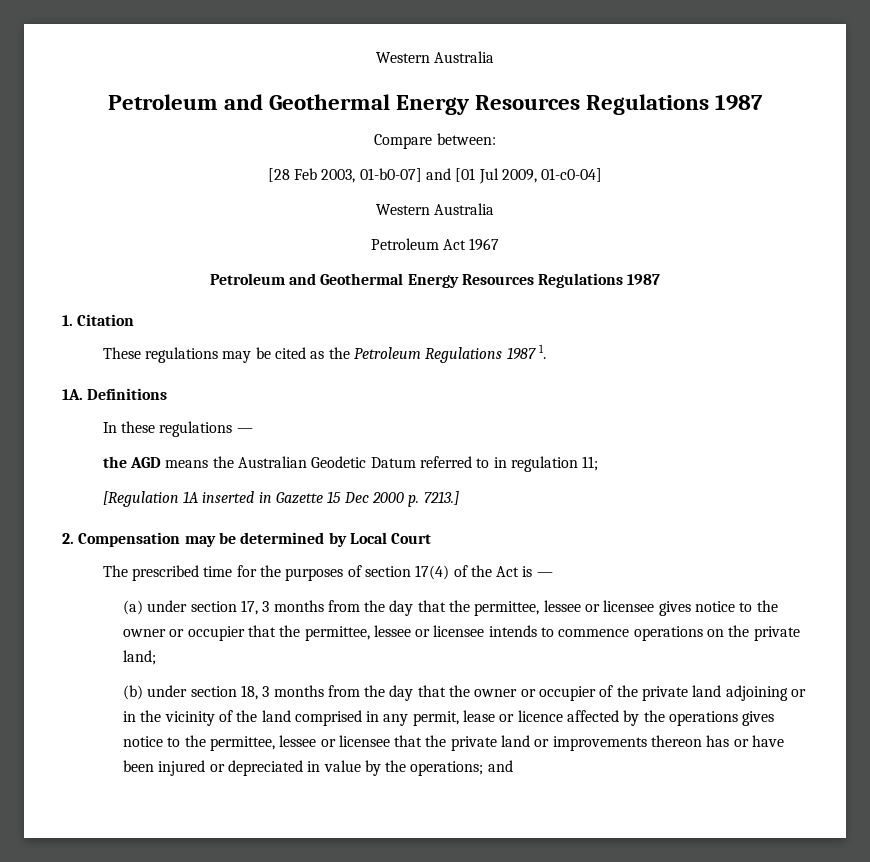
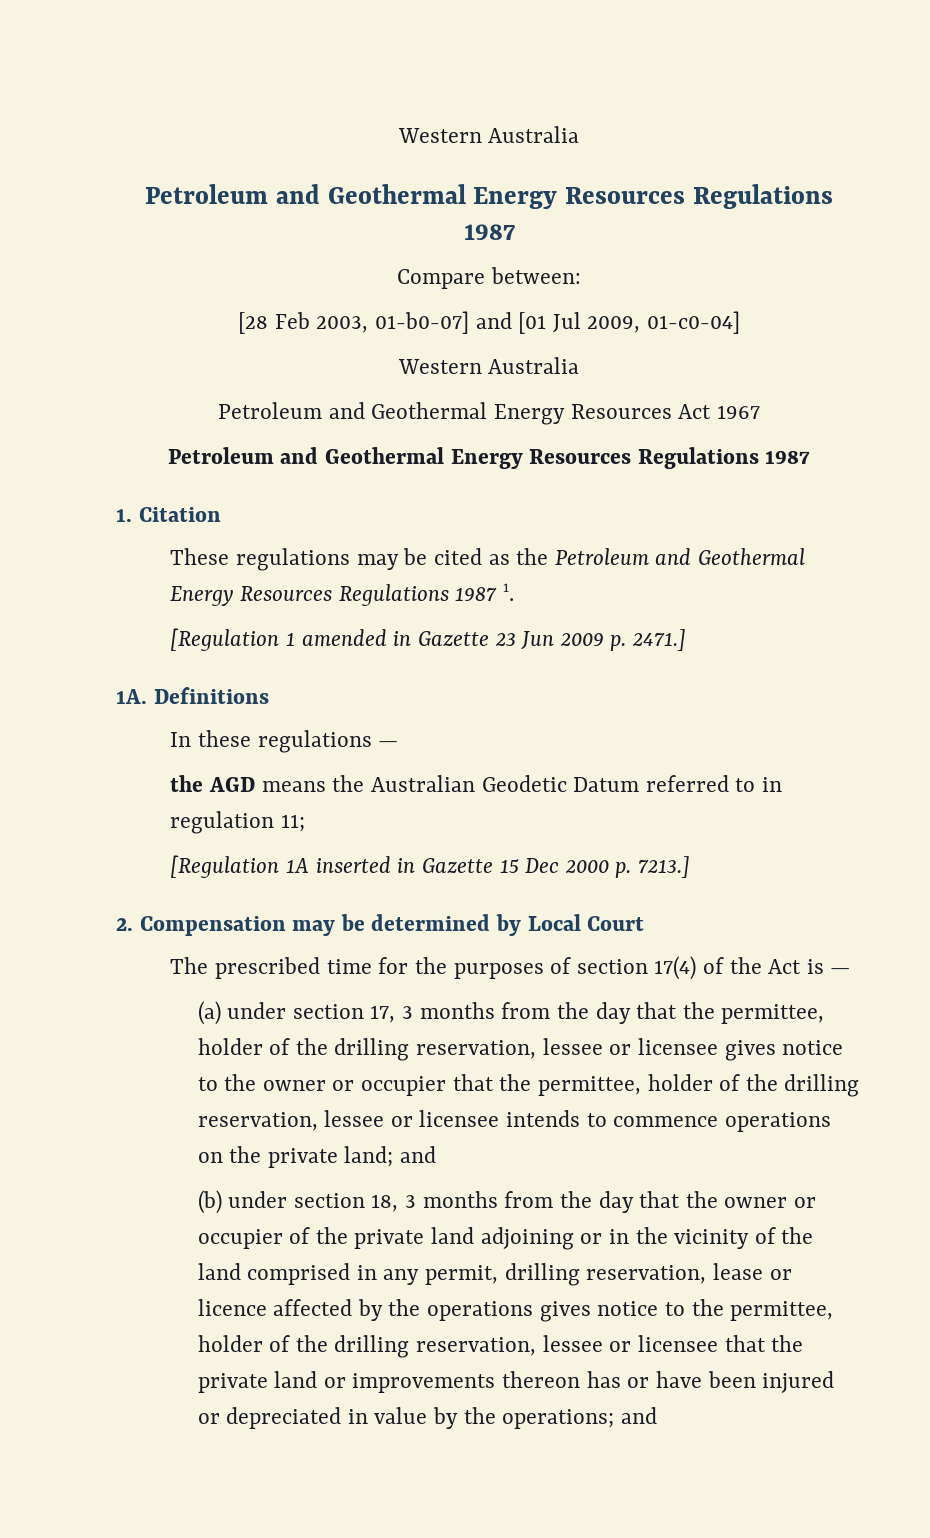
- Petroleum Act 1967
+ Petroleum and Geothermal Energy Resources Act 1967
- These regulations may be cited as the Petroleum Regulations 1987 1.
+ These regulations may be cited as the Petroleum and Geothermal Energy Resources Regulations 1987 1.
+ [Regulation 1 amended in Gazette 23 Jun 2009 p. 2471.]
- (a) under section 17, 3 months from the day that the permittee, lessee or licensee gives notice to the owner or occupier that the permittee, lessee or licensee intends to commence operations on the private land;
+ (a) under section 17, 3 months from the day that the permittee, holder of the drilling reservation, lessee or licensee gives notice to the owner or occupier that the permittee, holder of the drilling reservation, lessee or licensee intends to commence operations on the private land; and
- (b) under section 18, 3 months from the day that the owner or occupier of the private land adjoining or in the vicinity of the land comprised in any permit, lease or licence affected by the operations gives notice to the permittee, lessee or licensee that the private land or improvements thereon has or have been injured or depreciated in value by the operations;
+ (b) under section 18, 3 months from the day that the owner or occupier of the private land adjoining or in the vicinity of the land comprised in any permit, drilling reservation, lease or licence affected by the operations gives notice to the permittee, holder of the drilling reservation, lessee or licensee that the private land or improvements thereon has or have been injured or depreciated in value by the operations;

